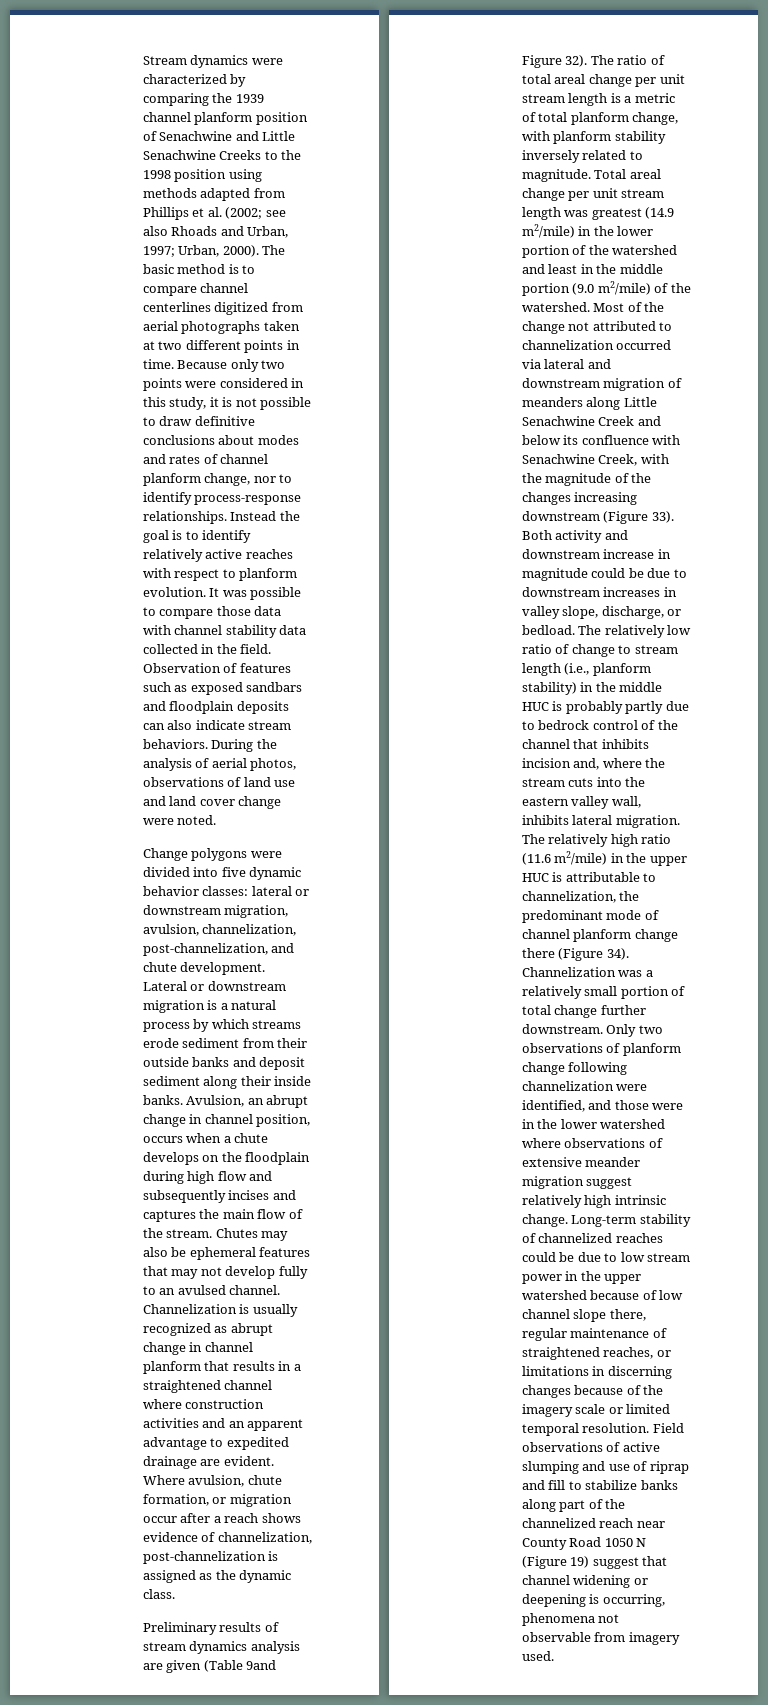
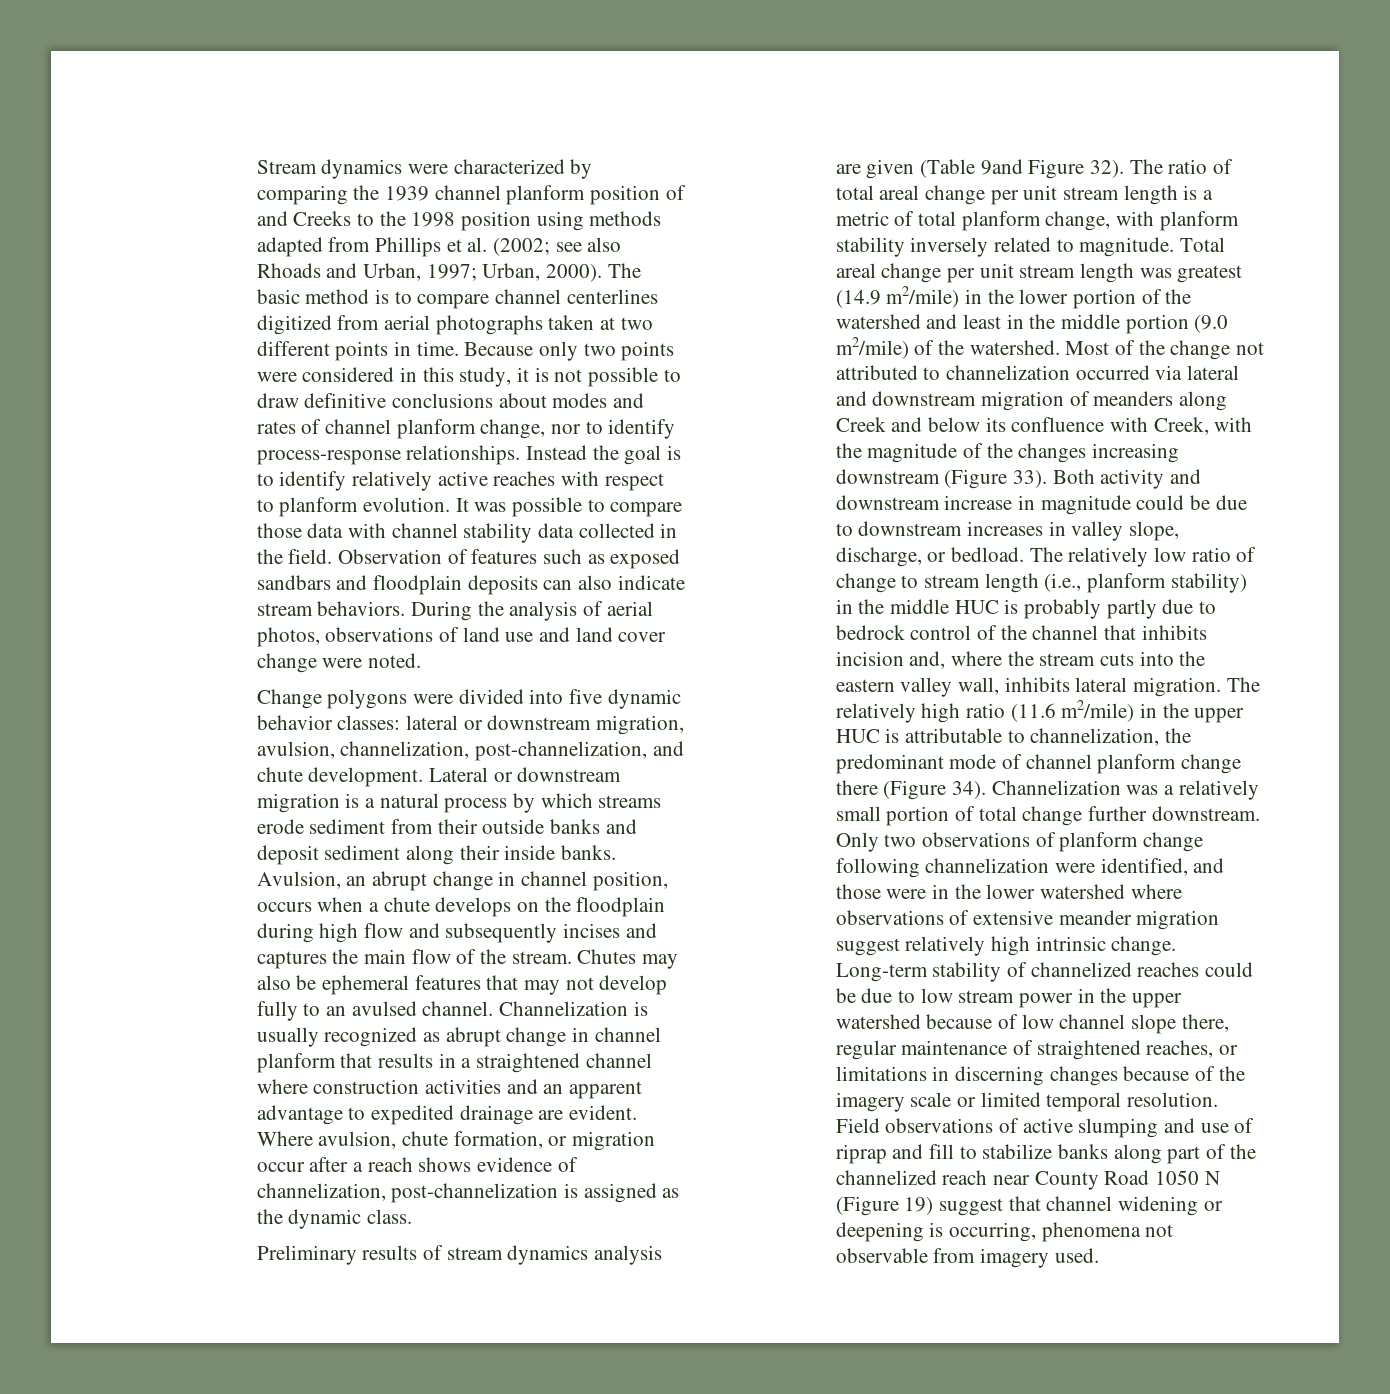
- Stream dynamics were characterized by comparing the 1939 channel planform position of Senachwine and Little Senachwine Creeks to the 1998 position using methods adapted from Phillips et al. (2002; see also Rhoads and Urban, 1997; Urban, 2000).
+ Stream dynamics were characterized by comparing the 1939 channel planform position of and Creeks to the 1998 position using methods adapted from Phillips et al. (2002; see also Rhoads and Urban, 1997; Urban, 2000).
- Most of the change not attributed to channelization occurred via lateral and downstream migration of meanders along Little Senachwine Creek and below its confluence with Senachwine Creek, with the magnitude of the changes increasing downstream (Figure 33).
+ Most of the change not attributed to channelization occurred via lateral and downstream migration of meanders along Creek and below its confluence with Creek, with the magnitude of the changes increasing downstream (Figure 33).

